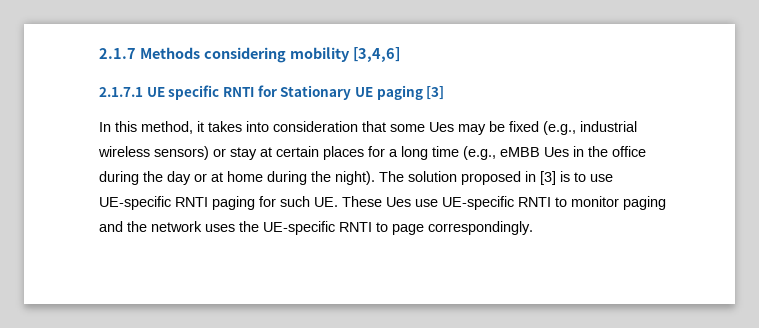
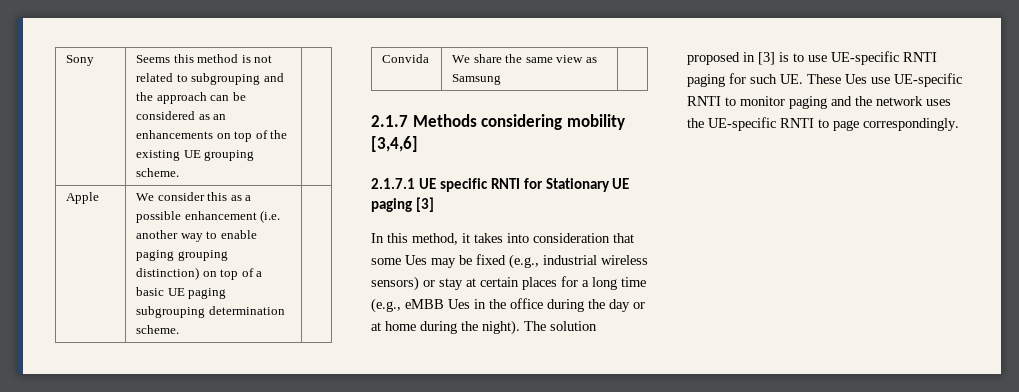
+ Sony | Seems this method is not related to subgrouping and the approach can be considered as an enhancements on top of the existing UE grouping scheme. |
+ Apple | We consider this as a possible enhancement (i.e. another way to enable paging grouping distinction) on top of a basic UE paging subgrouping determination scheme. |
+ Convida | We share the same view as Samsung |

